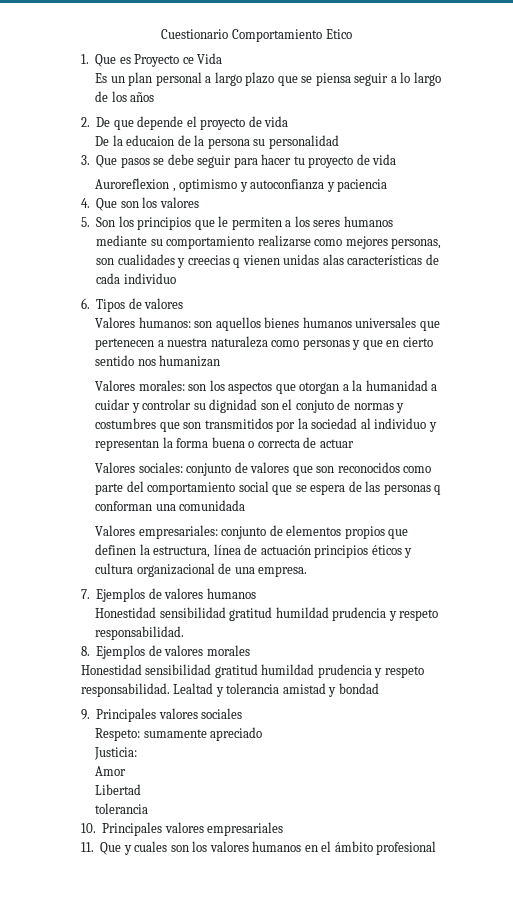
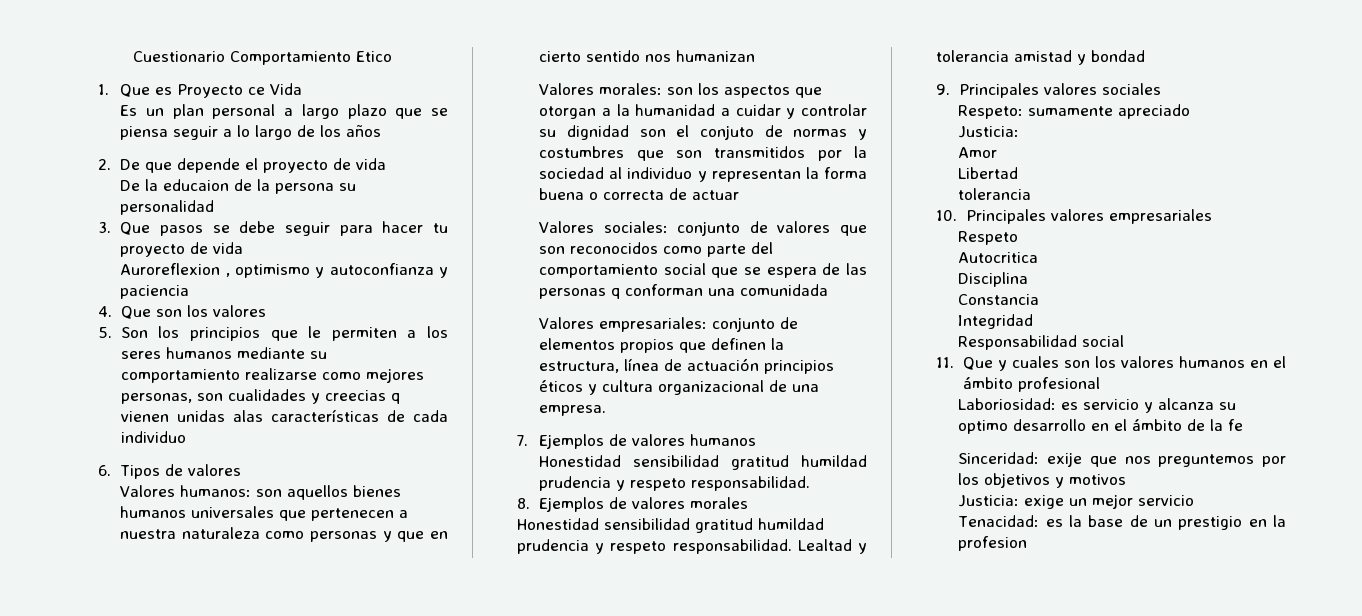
+ Respeto
+ Autocritica
+ Disciplina
+ Constancia
+ Integridad
+ Responsabilidad social
+ Laboriosidad: es servicio y alcanza su optimo desarrollo en el ámbito de la fe
+ Sinceridad: exije que nos preguntemos por los objetivos y motivos
+ Justicia: exige un mejor servicio
+ Tenacidad: es la base de un prestigio en la profesion

